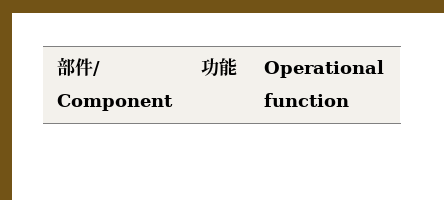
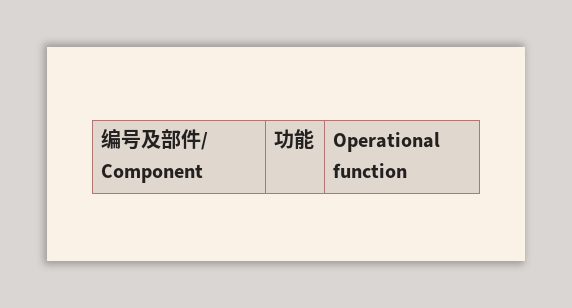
- 部件/ Component | 功能 | Operational function
+ 编号及部件/ Component | 功能 | Operational function

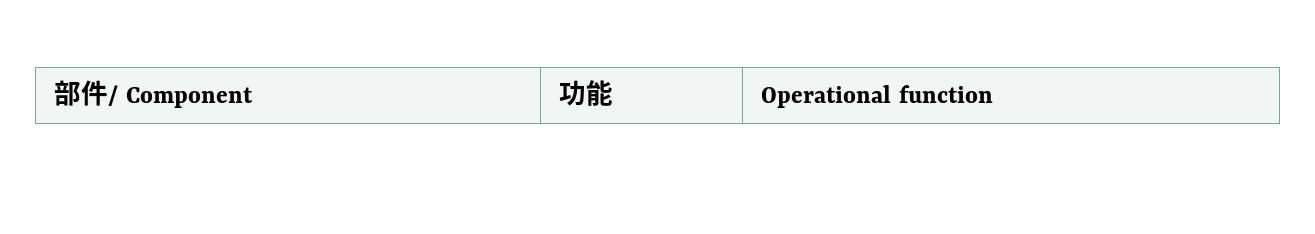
- 编号及部件/ Component | 功能 | Operational function
+ 部件/ Component | 功能 | Operational function

